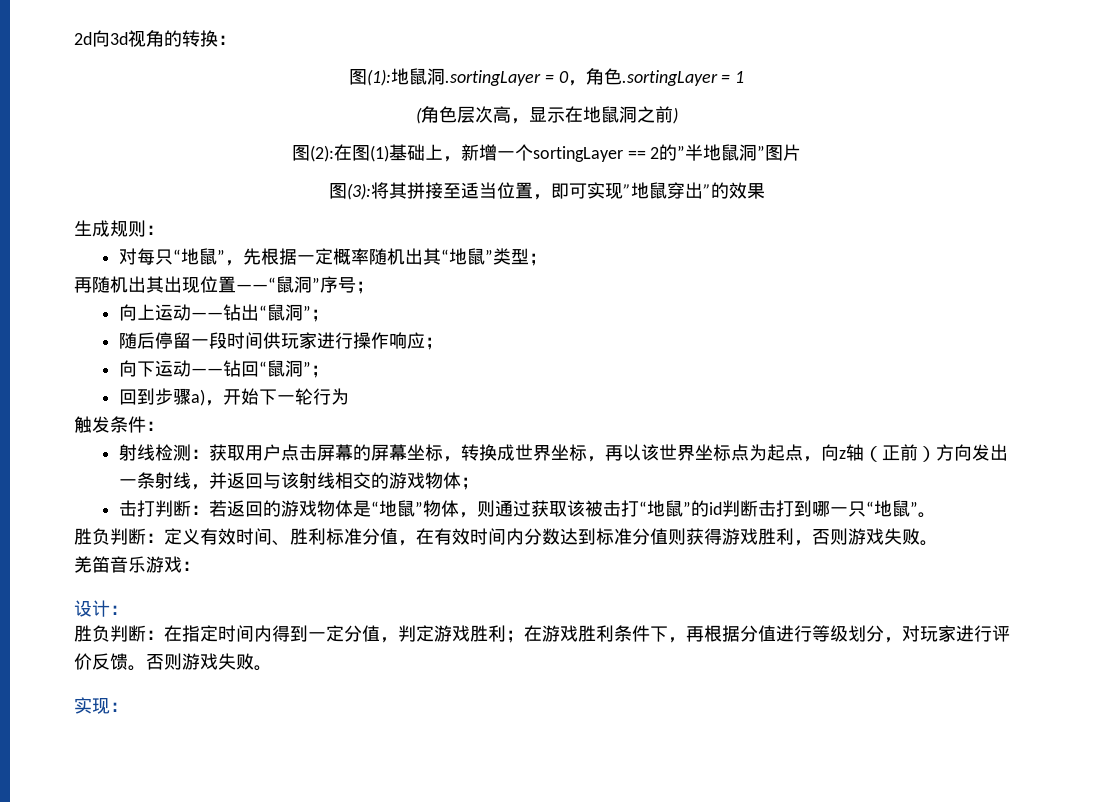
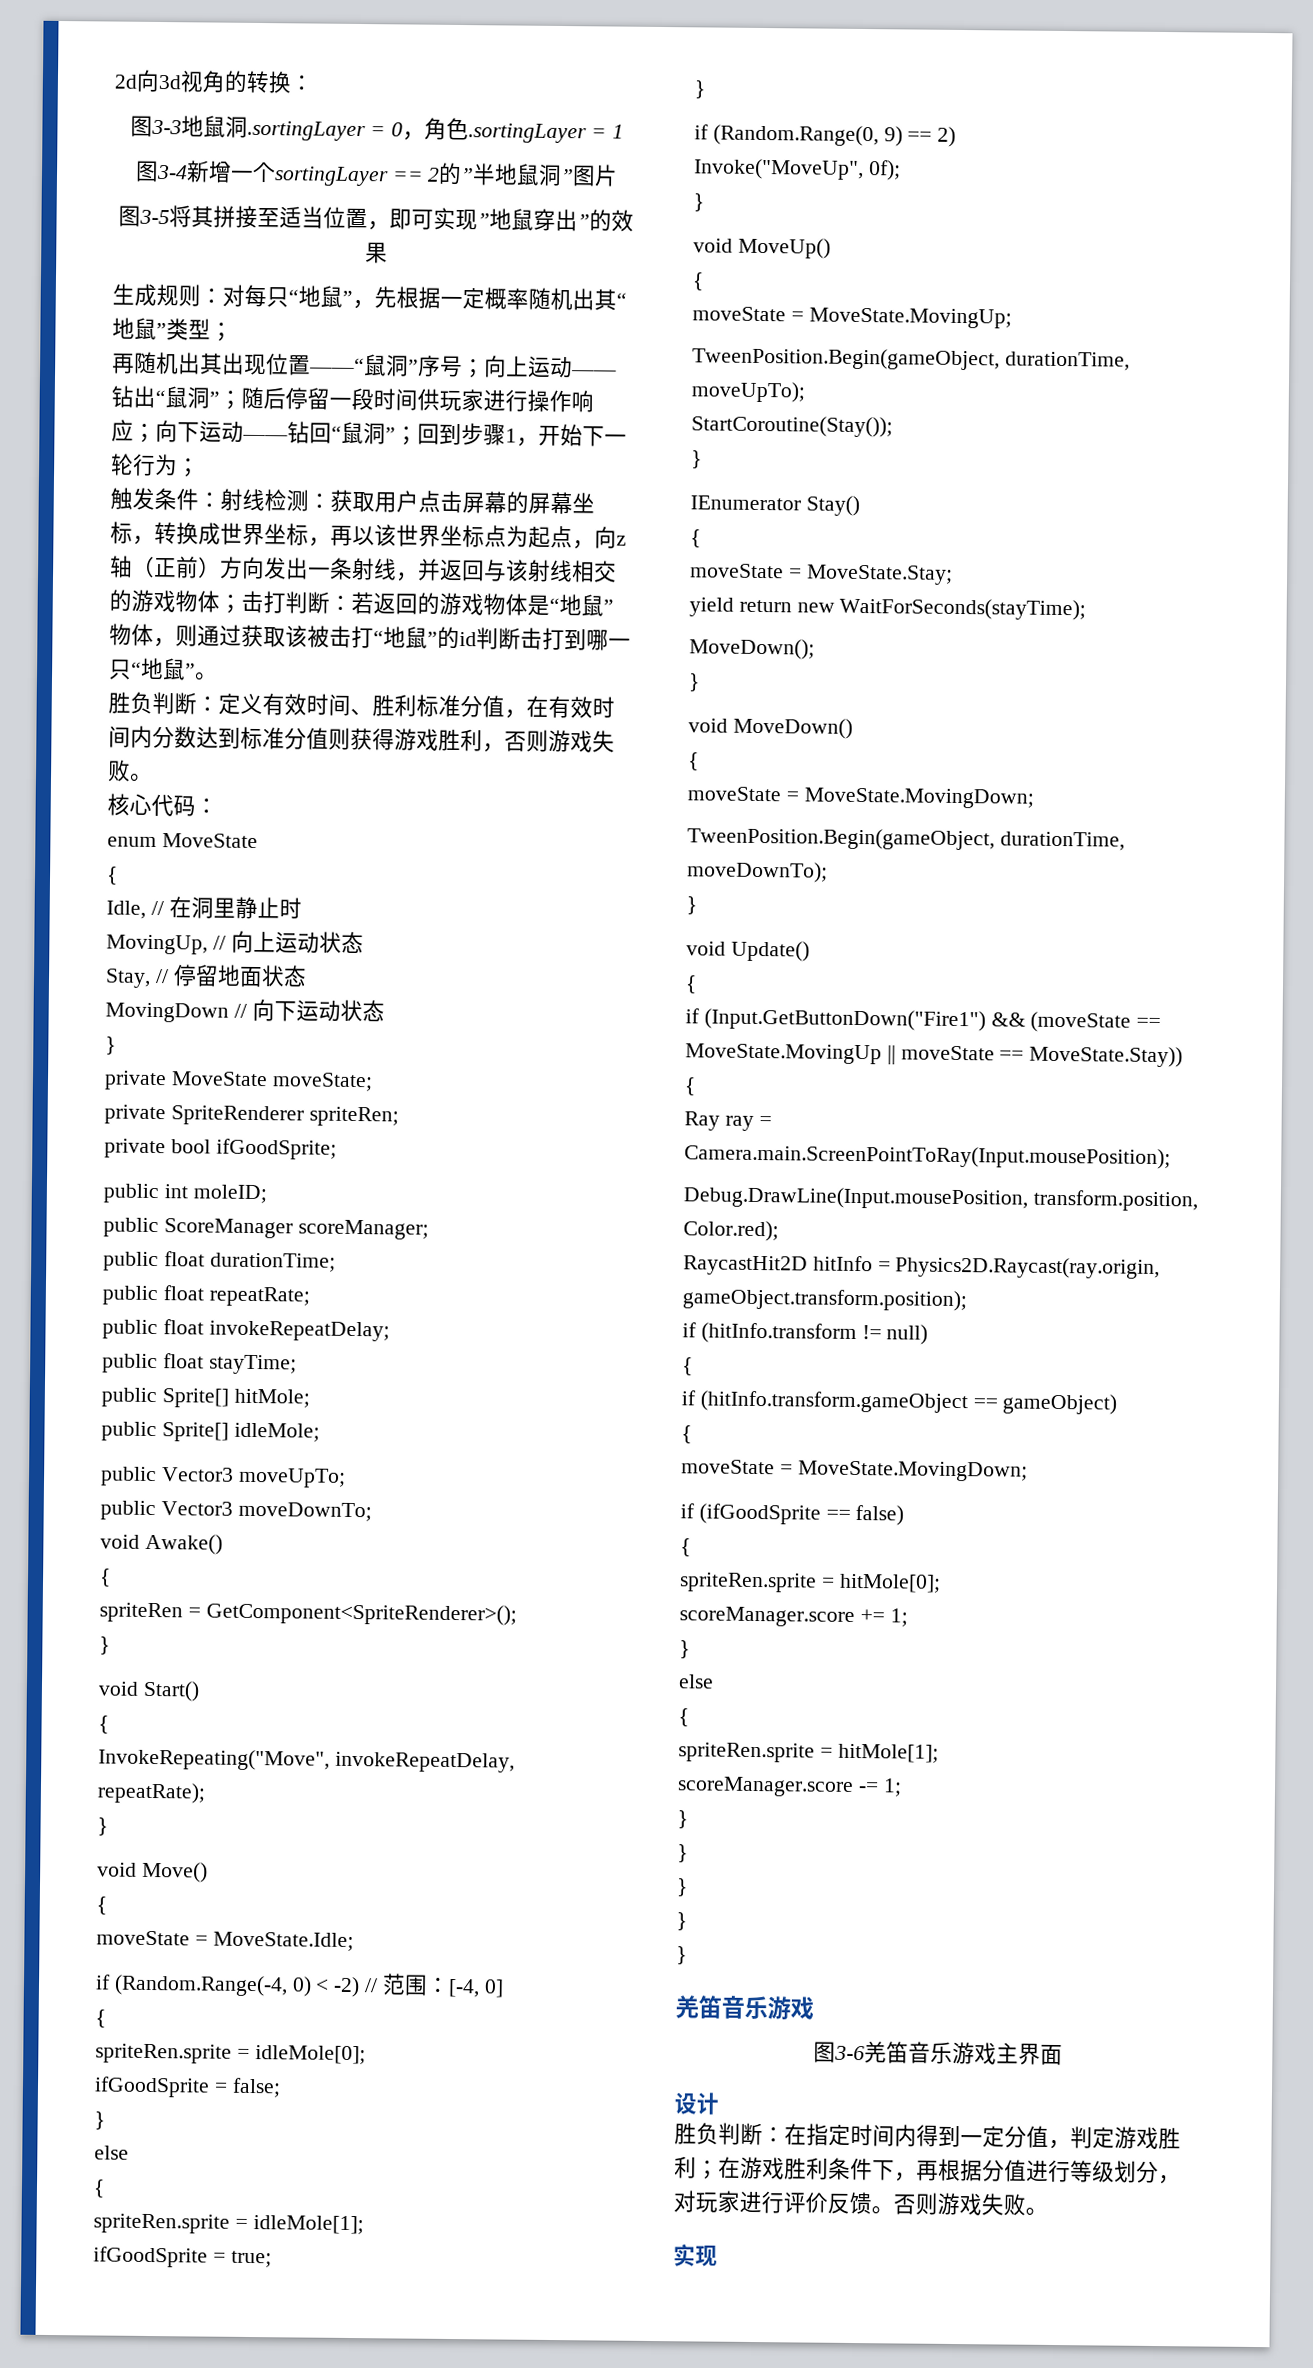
- 图(1):地鼠洞.sortingLayer = 0，角色.sortingLayer = 1
+ 图3-3地鼠洞.sortingLayer = 0，角色.sortingLayer = 1
- (角色层次高，显示在地鼠洞之前)
- 图(2):在图(1)基础上，新增一个sortingLayer == 2的”半地鼠洞”图片
+ 图3-4新增一个sortingLayer == 2的”半地鼠洞”图片
- 图(3):将其拼接至适当位置，即可实现”地鼠穿出”的效果
+ 图3-5将其拼接至适当位置，即可实现”地鼠穿出”的效果
- 生成规则：
- 对每只“地鼠”，先根据一定概率随机出其“地鼠”类型；
+ 生成规则：对每只“地鼠”，先根据一定概率随机出其“地鼠”类型；
- 再随机出其出现位置——“鼠洞”序号；
- 向上运动——钻出“鼠洞”；
- 随后停留一段时间供玩家进行操作响应；
- 向下运动——钻回“鼠洞”；
- 回到步骤a)，开始下一轮行为
+ 再随机出其出现位置——“鼠洞”序号；向上运动——钻出“鼠洞”；随后停留一段时间供玩家进行操作响应；向下运动——钻回“鼠洞”；回到步骤1，开始下一轮行为；
- 触发条件：
- 射线检测：
+ 触发条件：射线检测：
- 获取用户点击屏幕的屏幕坐标，转换成世界坐标，再以该世界坐标点为起点，向z轴（正前）方向发出一条射线，并返回与该射线相交的游戏物体；
- 击打判断：
+ 获取用户点击屏幕的屏幕坐标，转换成世界坐标，再以该世界坐标点为起点，向z轴（正前）方向发出一条射线，并返回与该射线相交的游戏物体；击打判断：
- 羌笛音乐游戏：
+ 核心代码：
+ enum MoveState
+ {
+ Idle, // 在洞里静止时
+ MovingUp, // 向上运动状态
+ Stay, // 停留地面状态
+ MovingDown // 向下运动状态
+ }
+ private MoveState moveState;
+ private SpriteRenderer spriteRen;
+ private bool ifGoodSprite;
+ public int moleID;
+ public ScoreManager scoreManager;
+ public float durationTime;
+ public float repeatRate;
+ public float invokeRepeatDelay;
+ public float stayTime;
+ public Sprite[] hitMole;
+ public Sprite[] idleMole;
+ public Vector3 moveUpTo;
+ public Vector3 moveDownTo;
+ void Awake()
+ {
+ spriteRen = GetComponent<SpriteRenderer>();
+ }
+ void Start()
+ {
+ InvokeRepeating("Move", invokeRepeatDelay, repeatRate);
+ }
+ void Move()
+ {
+ moveState = MoveState.Idle;
+ if (Random.Range(-4, 0) < -2) // 范围：[-4, 0]
+ {
+ spriteRen.sprite = idleMole[0];
+ ifGoodSprite = false;
+ }
+ else
+ {
+ spriteRen.sprite = idleMole[1];
+ ifGoodSprite = true;
+ }
+ if (Random.Range(0, 9) == 2)
+ Invoke("MoveUp", 0f);
+ }
+ void MoveUp()
+ {
+ moveState = MoveState.MovingUp;
+ TweenPosition.Begin(gameObject, durationTime, moveUpTo);
+ StartCoroutine(Stay());
+ }
+ IEnumerator Stay()
+ {
+ moveState = MoveState.Stay;
+ yield return new WaitForSeconds(stayTime);
+ MoveDown();
+ }
+ void MoveDown()
+ {
+ moveState = MoveState.MovingDown;
+ TweenPosition.Begin(gameObject, durationTime, moveDownTo);
+ }
+ void Update()
+ {
+ if (Input.GetButtonDown("Fire1") && (moveState == MoveState.MovingUp || moveState == MoveState.Stay))
+ {
+ Ray ray = Camera.main.ScreenPointToRay(Input.mousePosition);
+ Debug.DrawLine(Input.mousePosition, transform.position, Color.red);
+ RaycastHit2D hitInfo = Physics2D.Raycast(ray.origin, gameObject.transform.position);
+ if (hitInfo.transform != null)
+ {
+ if (hitInfo.transform.gameObject == gameObject)
+ {
+ moveState = MoveState.MovingDown;
+ if (ifGoodSprite == false)
+ {
+ spriteRen.sprite = hitMole[0];
+ scoreManager.score += 1;
+ }
+ else
+ {
+ spriteRen.sprite = hitMole[1];
+ scoreManager.score -= 1;
+ }
+ }
+ }
+ }
+ }
+ 羌笛音乐游戏
+ 图3-6羌笛音乐游戏主界面
- 设计：
+ 设计
  胜负判断：在指定时间内得到一定分值，判定游戏胜利；在游戏胜利条件下，再根据分值进行等级划分，对玩家进行评价反馈。否则游戏失败。
- 实现：
+ 实现

